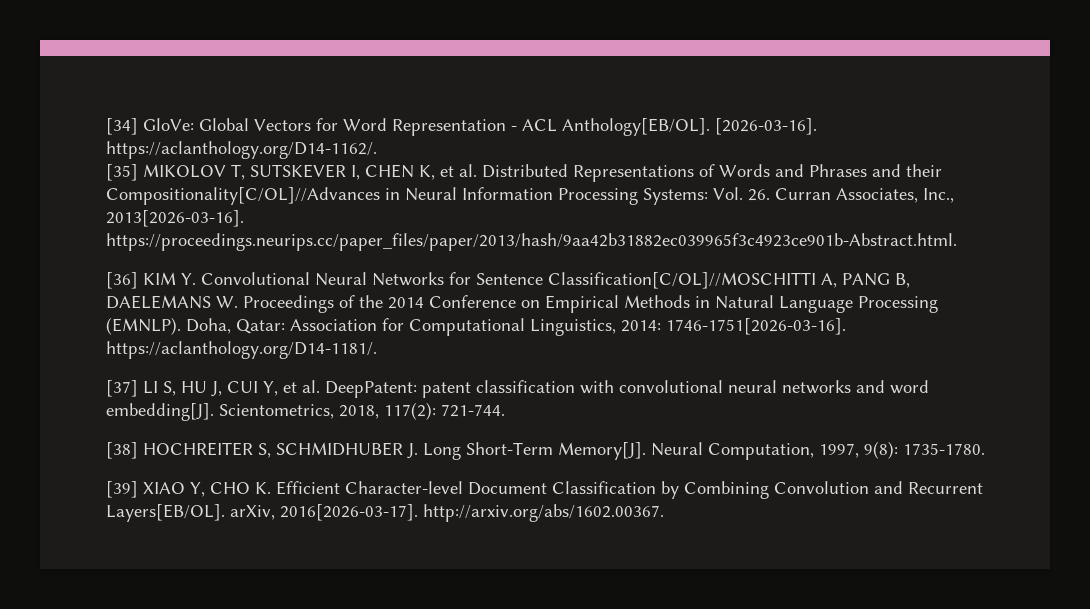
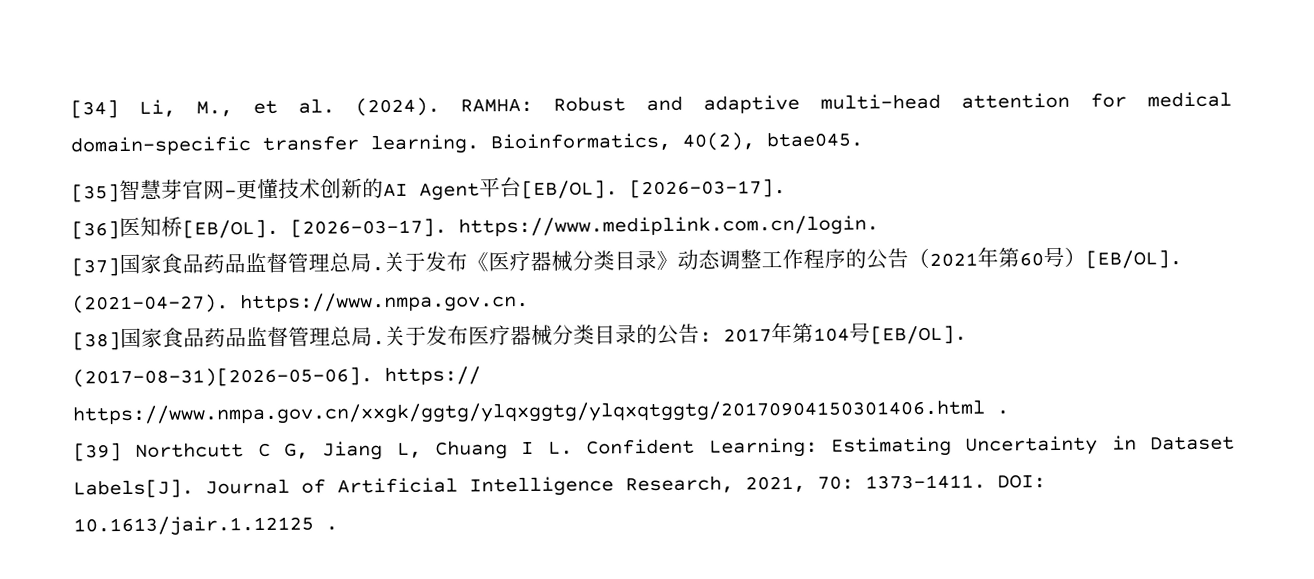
- [34] GloVe: Global Vectors for Word Representation - ACL Anthology[EB/OL]. [2026-03-16]. https://aclanthology.org/D14-1162/.
- [35] MIKOLOV T, SUTSKEVER I, CHEN K, et al. Distributed Representations of Words and Phrases and their Compositionality[C/OL]//Advances in Neural Information Processing Systems: Vol. 26. Curran Associates, Inc., 2013[2026-03-16]. https://proceedings.neurips.cc/paper_files/paper/2013/hash/9aa42b31882ec039965f3c4923ce901b-Abstract.html.
- [36] KIM Y. Convolutional Neural Networks for Sentence Classification[C/OL]//MOSCHITTI A, PANG B, DAELEMANS W. Proceedings of the 2014 Conference on Empirical Methods in Natural Language Processing (EMNLP). Doha, Qatar: Association for Computational Linguistics, 2014: 1746-1751[2026-03-16]. https://aclanthology.org/D14-1181/.
- [37] LI S, HU J, CUI Y, et al. DeepPatent: patent classification with convolutional neural networks and word embedding[J]. Scientometrics, 2018, 117(2): 721-744.
- [38] HOCHREITER S, SCHMIDHUBER J. Long Short-Term Memory[J]. Neural Computation, 1997, 9(8): 1735-1780.
- [39] XIAO Y, CHO K. Efficient Character-level Document Classification by Combining Convolution and Recurrent Layers[EB/OL]. arXiv, 2016[2026-03-17]. http://arxiv.org/abs/1602.00367.
+ [34] Li, M., et al. (2024). RAMHA: Robust and adaptive multi-head attention for medical domain-specific transfer learning. Bioinformatics, 40(2), btae045.
+ [35]智慧芽官网-更懂技术创新的AI Agent平台[EB/OL]. [2026-03-17].
+ [36]医知桥[EB/OL]. [2026-03-17]. https://www.mediplink.com.cn/login.
+ [37]国家食品药品监督管理总局.关于发布《医疗器械分类目录》动态调整工作程序的公告（2021年第60号）[EB/OL]. (2021-04-27). https://www.nmpa.gov.cn.
+ [38]国家食品药品监督管理总局.关于发布医疗器械分类目录的公告: 2017年第104号[EB/OL]. (2017-08-31)[2026-05-06]. https:// https://www.nmpa.gov.cn/xxgk/ggtg/ylqxggtg/ylqxqtggtg/20170904150301406.html .
+ [39] Northcutt C G, Jiang L, Chuang I L. Confident Learning: Estimating Uncertainty in Dataset Labels[J]. Journal of Artificial Intelligence Research, 2021, 70: 1373-1411. DOI: 10.1613/jair.1.12125 .

